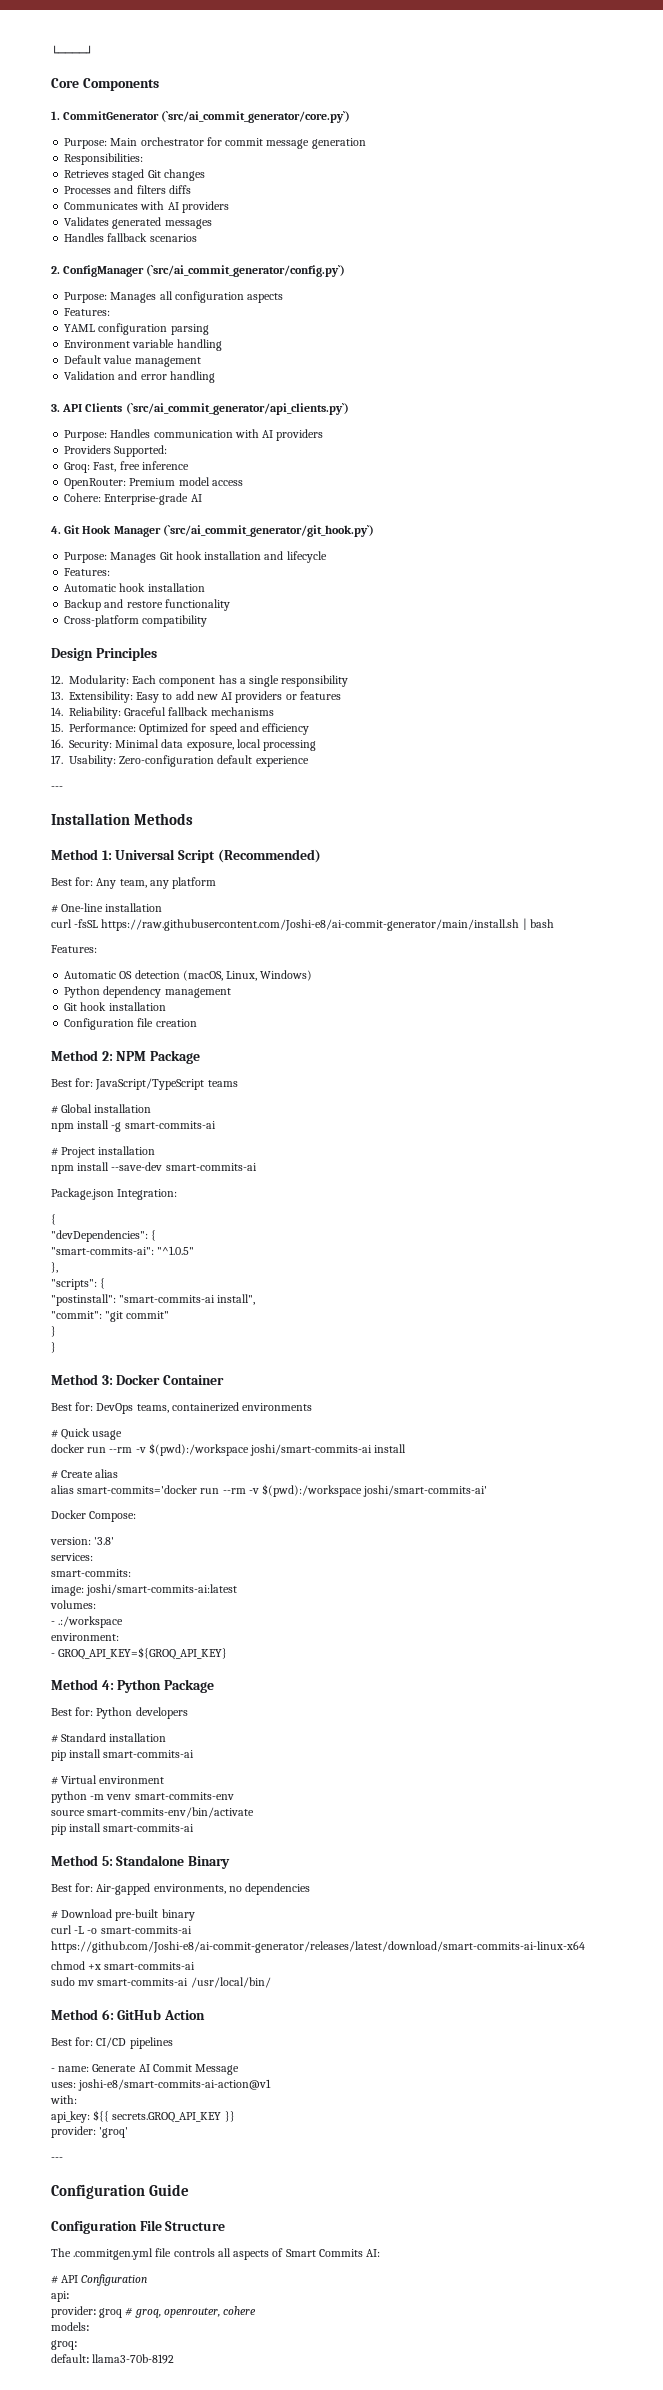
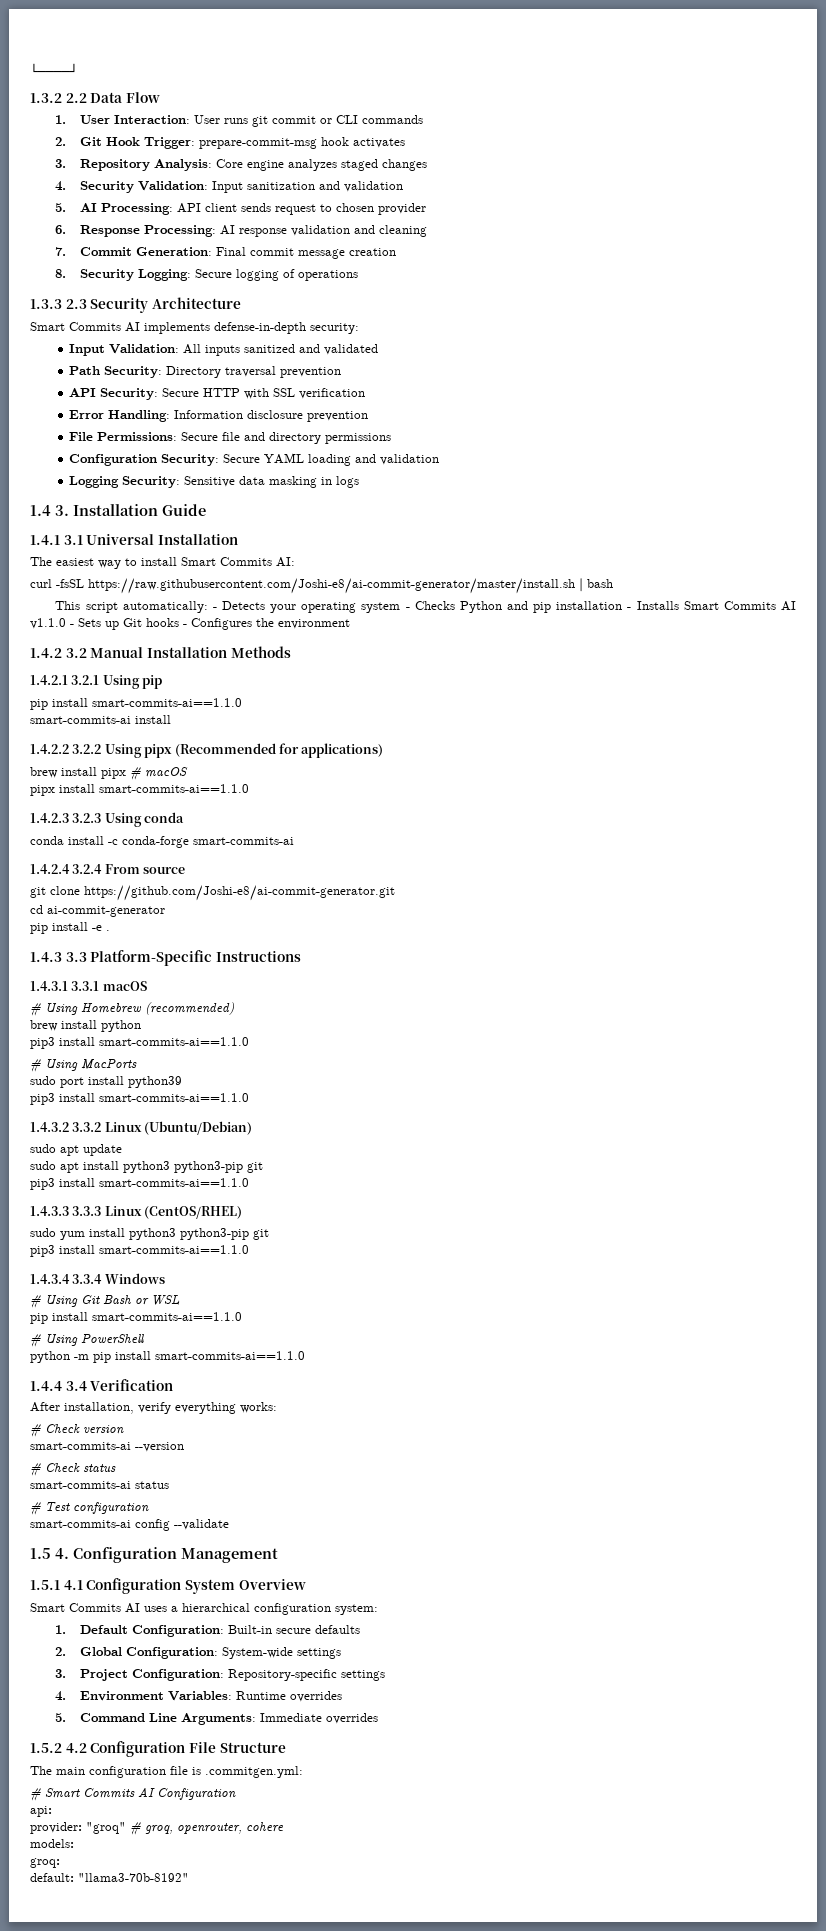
- Core Components
- 1. CommitGenerator (`src/ai_commit_generator/core.py`)
- Purpose: Main orchestrator for commit message generation
- Responsibilities:
- Retrieves staged Git changes
- Processes and filters diffs
- Communicates with AI providers
- Validates generated messages
- Handles fallback scenarios
- 2. ConfigManager (`src/ai_commit_generator/config.py`)
- Purpose: Manages all configuration aspects
- Features:
- YAML configuration parsing
- Environment variable handling
- Default value management
- Validation and error handling
- 3. API Clients (`src/ai_commit_generator/api_clients.py`)
- Purpose: Handles communication with AI providers
- Providers Supported:
- Groq: Fast, free inference
- OpenRouter: Premium model access
- Cohere: Enterprise-grade AI
- 4. Git Hook Manager (`src/ai_commit_generator/git_hook.py`)
- Purpose: Manages Git hook installation and lifecycle
- Features:
- Automatic hook installation
- Backup and restore functionality
- Cross-platform compatibility
- Design Principles
- 12. Modularity: Each component has a single responsibility
- 13. Extensibility: Easy to add new AI providers or features
- 14. Reliability: Graceful fallback mechanisms
- 15. Performance: Optimized for speed and efficiency
- 16. Security: Minimal data exposure, local processing
- 17. Usability: Zero-configuration default experience
- ---
- Installation Methods
- Method 1: Universal Script (Recommended)
- Best for: Any team, any platform
- # One-line installation
- curl -fsSL https://raw.githubusercontent.com/Joshi-e8/ai-commit-generator/main/install.sh | bash
- Features:
- Automatic OS detection (macOS, Linux, Windows)
- Python dependency management
- Git hook installation
- Configuration file creation
- Method 2: NPM Package
- Best for: JavaScript/TypeScript teams
- # Global installation
- npm install -g smart-commits-ai
- # Project installation
- npm install --save-dev smart-commits-ai
- Package.json Integration:
- {
- "devDependencies": {
- "smart-commits-ai": "^1.0.5"
- },
- "scripts": {
- "postinstall": "smart-commits-ai install",
- "commit": "git commit"
- }
- }
- Method 3: Docker Container
- Best for: DevOps teams, containerized environments
- # Quick usage
- docker run --rm -v $(pwd):/workspace joshi/smart-commits-ai install
- # Create alias
- alias smart-commits='docker run --rm -v $(pwd):/workspace joshi/smart-commits-ai'
- Docker Compose:
- version: '3.8'
- services:
- smart-commits:
- image: joshi/smart-commits-ai:latest
- volumes:
- - .:/workspace
- environment:
- - GROQ_API_KEY=${GROQ_API_KEY}
- Method 4: Python Package
- Best for: Python developers
- # Standard installation
- pip install smart-commits-ai
- # Virtual environment
- python -m venv smart-commits-env
- source smart-commits-env/bin/activate
- pip install smart-commits-ai
- Method 5: Standalone Binary
- Best for: Air-gapped environments, no dependencies
- # Download pre-built binary
- curl -L -o smart-commits-ai https://github.com/Joshi-e8/ai-commit-generator/releases/latest/download/smart-commits-ai-linux-x64
- chmod +x smart-commits-ai
- sudo mv smart-commits-ai /usr/local/bin/
- Method 6: GitHub Action
- Best for: CI/CD pipelines
- - name: Generate AI Commit Message
- uses: joshi-e8/smart-commits-ai-action@v1
- with:
- api_key: ${{ secrets.GROQ_API_KEY }}
- provider: 'groq'
- ---
- Configuration Guide
- Configuration File Structure
- The .commitgen.yml file controls all aspects of Smart Commits AI:
- # API Configuration
+ 1.3.2 2.2 Data Flow
+ 1. User Interaction: User runs git commit or CLI commands
+ 2. Git Hook Trigger: prepare-commit-msg hook activates
+ 3. Repository Analysis: Core engine analyzes staged changes
+ 4. Security Validation: Input sanitization and validation
+ 5. AI Processing: API client sends request to chosen provider
+ 6. Response Processing: AI response validation and cleaning
+ 7. Commit Generation: Final commit message creation
+ 8. Security Logging: Secure logging of operations
+ 1.3.3 2.3 Security Architecture
+ Smart Commits AI implements defense-in-depth security:
+ Input Validation: All inputs sanitized and validated
+ Path Security: Directory traversal prevention
+ API Security: Secure HTTP with SSL verification
+ Error Handling: Information disclosure prevention
+ File Permissions: Secure file and directory permissions
+ Configuration Security: Secure YAML loading and validation
+ Logging Security: Sensitive data masking in logs
+ 1.4 3. Installation Guide
+ 1.4.1 3.1 Universal Installation
+ The easiest way to install Smart Commits AI:
+ curl -fsSL https://raw.githubusercontent.com/Joshi-e8/ai-commit-generator/master/install.sh | bash
+ This script automatically: - Detects your operating system - Checks Python and pip installation - Installs Smart Commits AI v1.1.0 - Sets up Git hooks - Configures the environment
+ 1.4.2 3.2 Manual Installation Methods
+ 1.4.2.1 3.2.1 Using pip
+ pip install smart-commits-ai==1.1.0
+ smart-commits-ai install
+ 1.4.2.2 3.2.2 Using pipx (Recommended for applications)
+ brew install pipx # macOS
+ pipx install smart-commits-ai==1.1.0
+ 1.4.2.3 3.2.3 Using conda
+ conda install -c conda-forge smart-commits-ai
+ 1.4.2.4 3.2.4 From source
+ git clone https://github.com/Joshi-e8/ai-commit-generator.git
+ cd ai-commit-generator
+ pip install -e .
+ 1.4.3 3.3 Platform-Specific Instructions
+ 1.4.3.1 3.3.1 macOS
+ # Using Homebrew (recommended)
+ brew install python
+ pip3 install smart-commits-ai==1.1.0
+ # Using MacPorts
+ sudo port install python39
+ pip3 install smart-commits-ai==1.1.0
+ 1.4.3.2 3.3.2 Linux (Ubuntu/Debian)
+ sudo apt update
+ sudo apt install python3 python3-pip git
+ pip3 install smart-commits-ai==1.1.0
+ 1.4.3.3 3.3.3 Linux (CentOS/RHEL)
+ sudo yum install python3 python3-pip git
+ pip3 install smart-commits-ai==1.1.0
+ 1.4.3.4 3.3.4 Windows
+ # Using Git Bash or WSL
+ pip install smart-commits-ai==1.1.0
+ # Using PowerShell
+ python -m pip install smart-commits-ai==1.1.0
+ 1.4.4 3.4 Verification
+ After installation, verify everything works:
+ # Check version
+ smart-commits-ai --version
+ # Check status
+ smart-commits-ai status
+ # Test configuration
+ smart-commits-ai config --validate
+ 1.5 4. Configuration Management
+ 1.5.1 4.1 Configuration System Overview
+ Smart Commits AI uses a hierarchical configuration system:
+ 1. Default Configuration: Built-in secure defaults
+ 2. Global Configuration: System-wide settings
+ 3. Project Configuration: Repository-specific settings
+ 4. Environment Variables: Runtime overrides
+ 5. Command Line Arguments: Immediate overrides
+ 1.5.2 4.2 Configuration File Structure
+ The main configuration file is .commitgen.yml:
+ # Smart Commits AI Configuration
- provider: groq # groq, openrouter, cohere
+ provider: "groq" # groq, openrouter, cohere
- default: llama3-70b-8192
+ default: "llama3-70b-8192"

